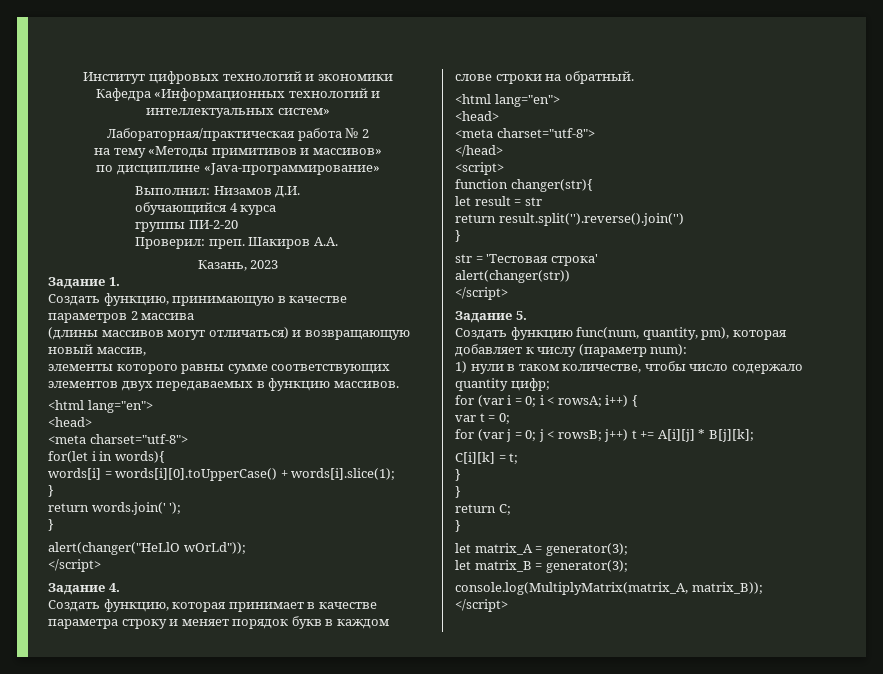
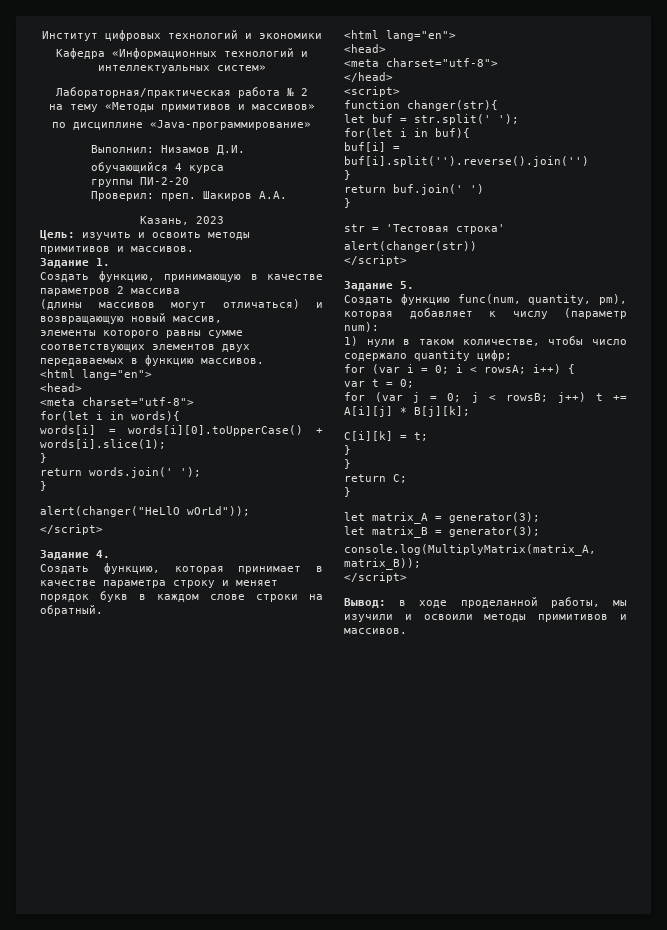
+ Цель: изучить и освоить методы примитивов и массивов.
- let result = str
- return result.split('').reverse().join('')
+ let buf = str.split(' ');
+ for(let i in buf){
+ buf[i] = buf[i].split('').reverse().join('')
+ }
+ return buf.join(' ')
+ Вывод: в ходе проделанной работы, мы изучили и освоили методы примитивов и массивов.

